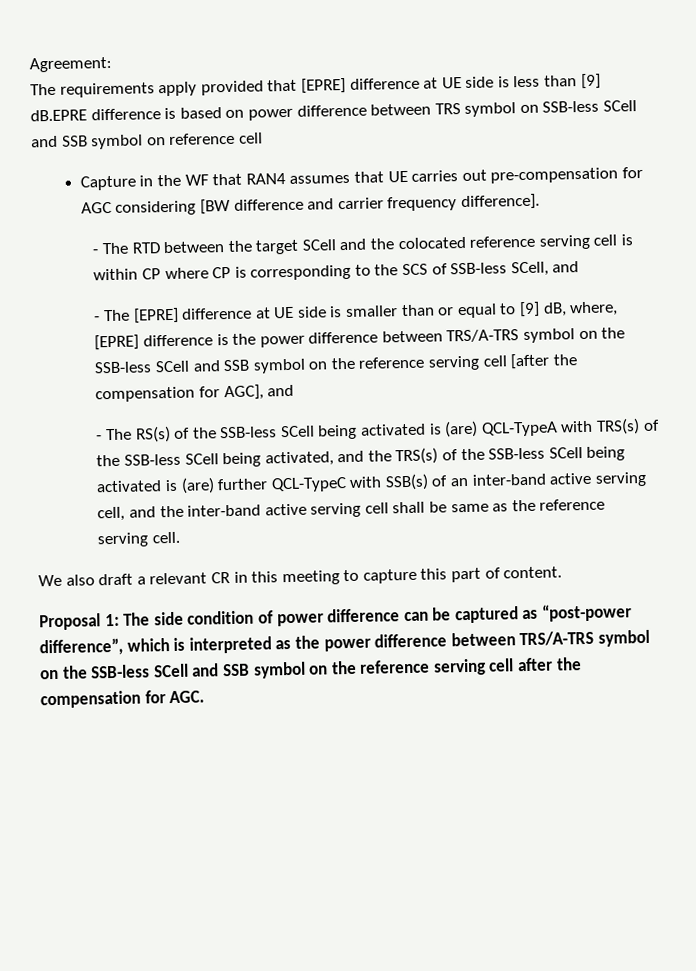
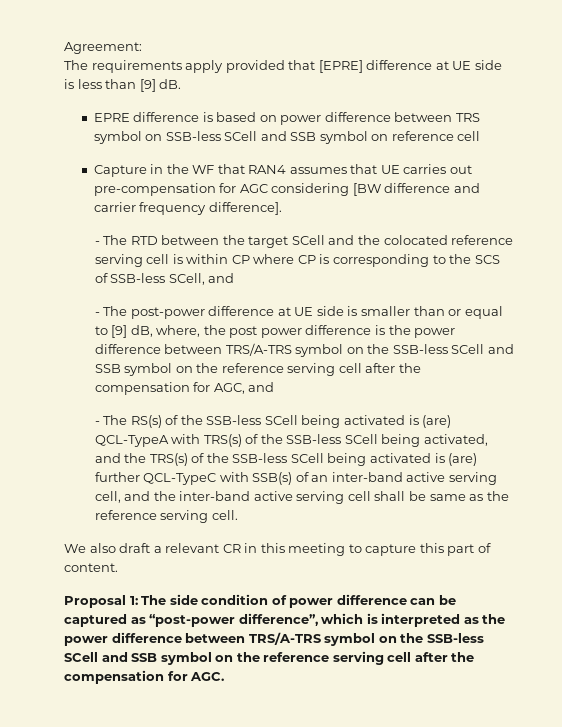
- The requirements apply provided that [EPRE] difference at UE side is less than [9] dB.EPRE difference is based on power difference between TRS symbol on SSB-less SCell and SSB symbol on reference cell
+ The requirements apply provided that [EPRE] difference at UE side is less than [9] dB.
+ EPRE difference is based on power difference between TRS symbol on SSB-less SCell and SSB symbol on reference cell
- - The [EPRE] difference at UE side is smaller than or equal to [9] dB, where, [EPRE] difference is the power difference between TRS/A-TRS symbol on the SSB-less SCell and SSB symbol on the reference serving cell [after the compensation for AGC], and
+ - The post-power difference at UE side is smaller than or equal to [9] dB, where, the post power difference is the power difference between TRS/A-TRS symbol on the SSB-less SCell and SSB symbol on the reference serving cell after the compensation for AGC, and

